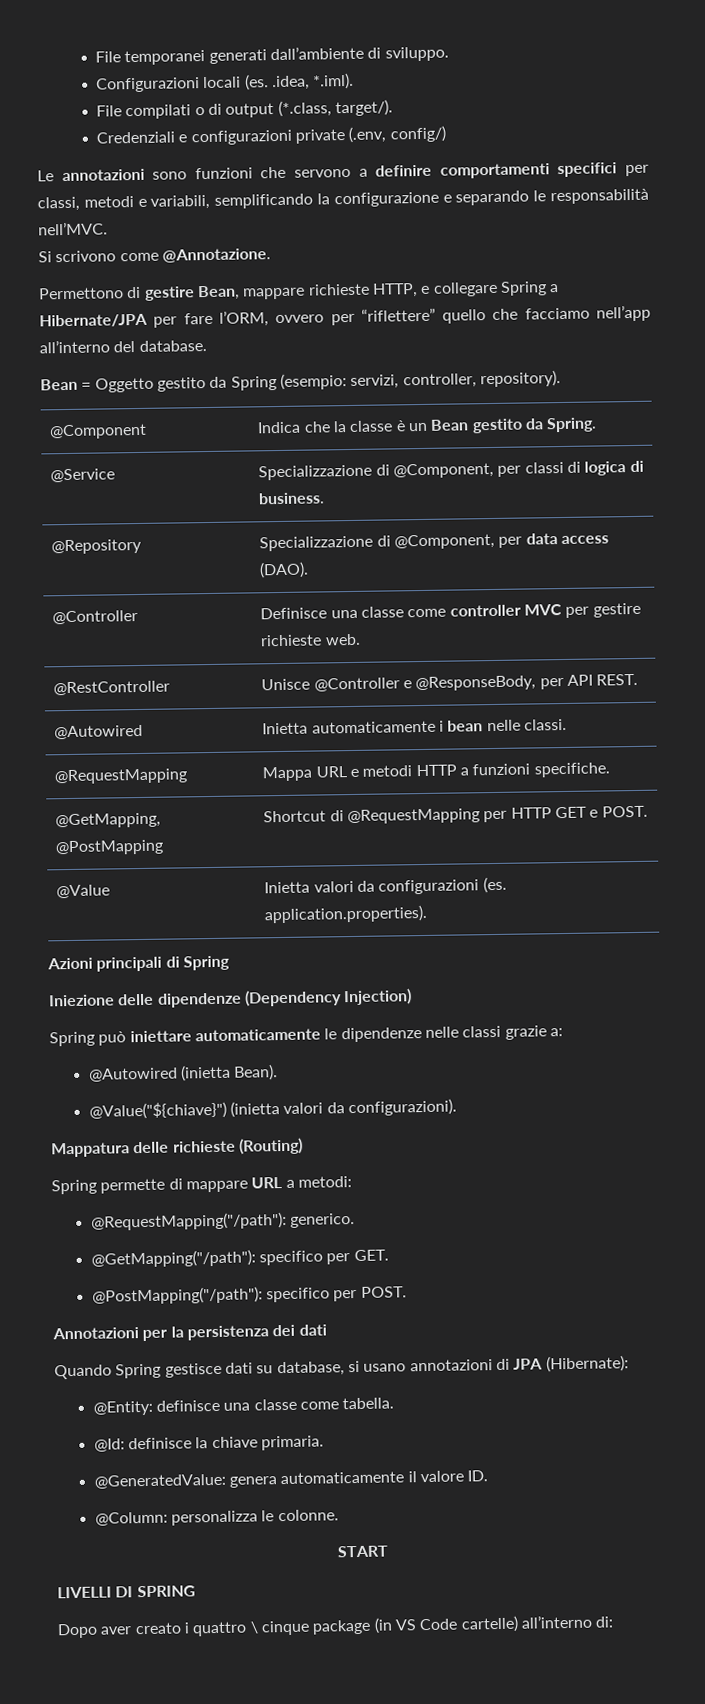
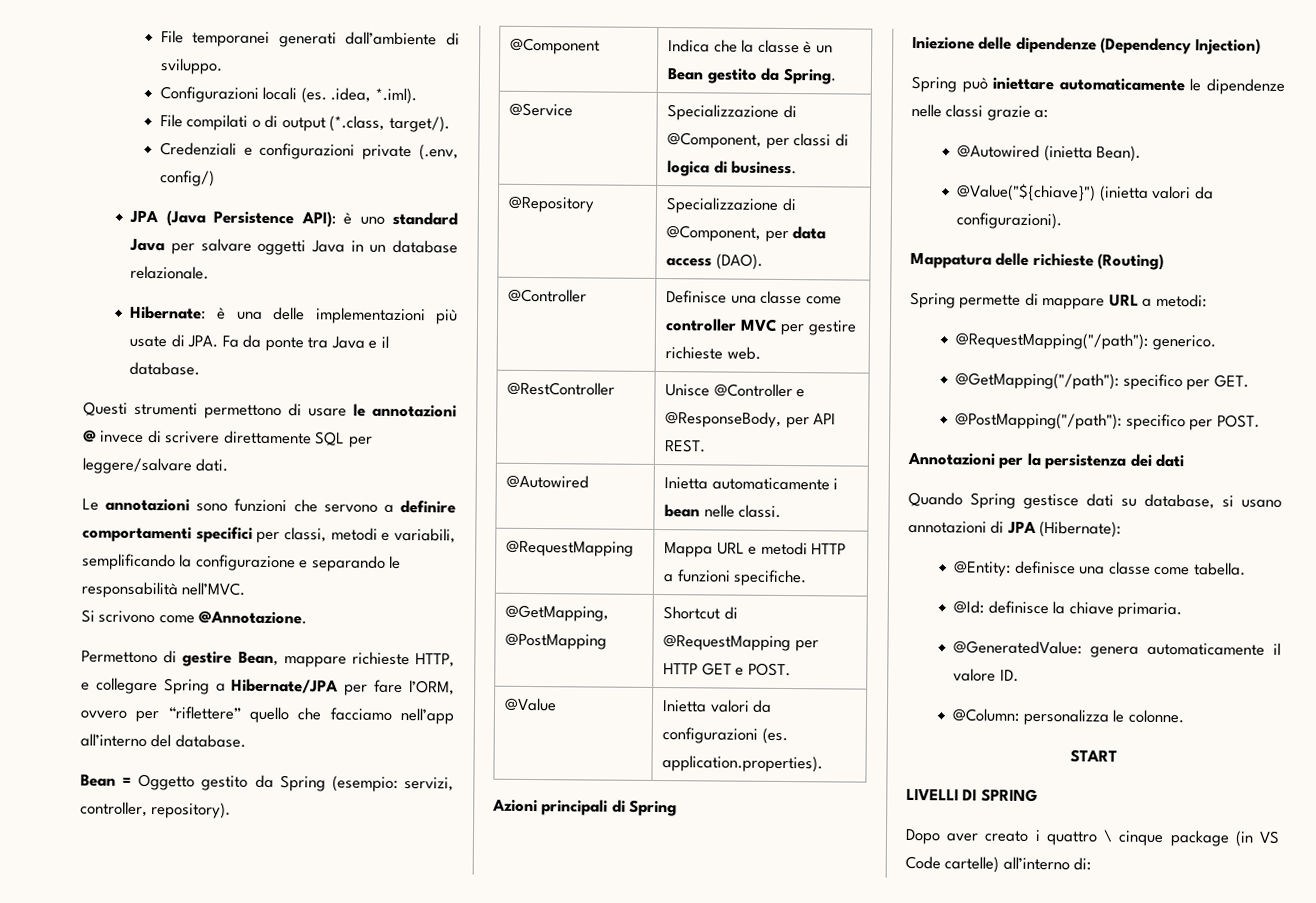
+ JPA (Java Persistence API): è uno standard Java per salvare oggetti Java in un database relazionale.
+ Hibernate: è una delle implementazioni più usate di JPA. Fa da ponte tra Java e il database.
+ Questi strumenti permettono di usare le annotazioni @ invece di scrivere direttamente SQL per leggere/salvare dati.

